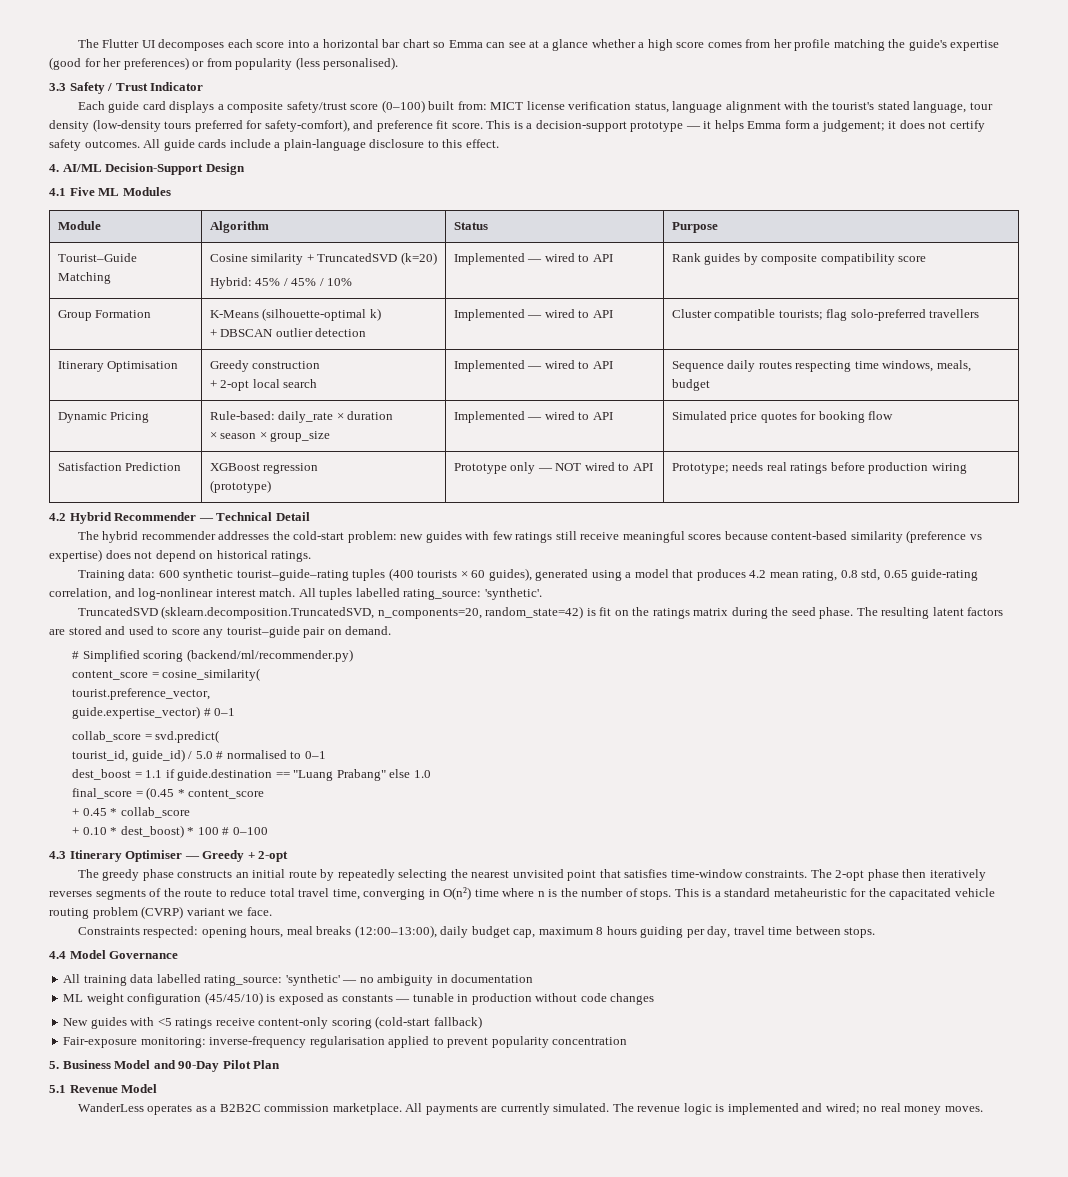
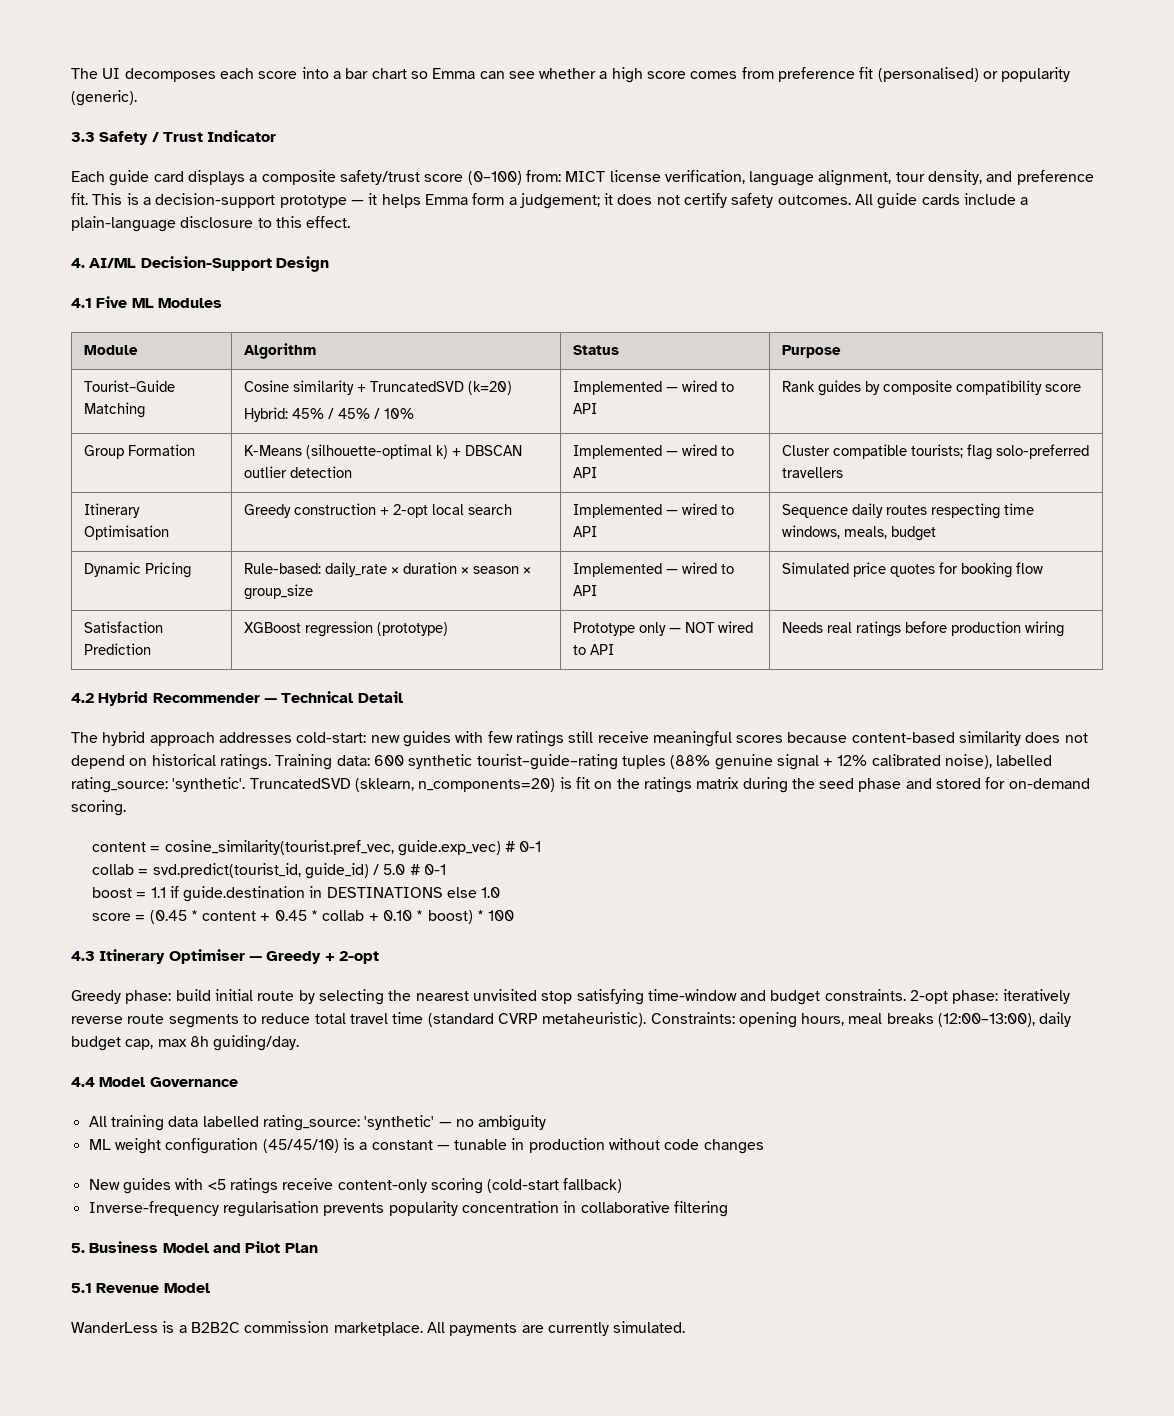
- The Flutter UI decomposes each score into a horizontal bar chart so Emma can see at a glance whether a high score comes from her profile matching the guide's expertise (good for her preferences) or from popularity (less personalised).
+ The UI decomposes each score into a bar chart so Emma can see whether a high score comes from preference fit (personalised) or popularity (generic).
- Each guide card displays a composite safety/trust score (0–100) built from: MICT license verification status, language alignment with the tourist's stated language, tour density (low-density tours preferred for safety-comfort), and preference fit score.
+ Each guide card displays a composite safety/trust score (0–100) from: MICT license verification, language alignment, tour density, and preference fit.
- Group Formation | K-Means (silhouette-optimal k)
- + DBSCAN outlier detection | Implemented — wired to API | Cluster compatible tourists; flag solo-preferred travellers
+ Group Formation | K-Means (silhouette-optimal k) + DBSCAN outlier detection | Implemented — wired to API | Cluster compatible tourists; flag solo-preferred travellers
- Itinerary Optimisation | Greedy construction
- + 2-opt local search | Implemented — wired to API | Sequence daily routes respecting time windows, meals, budget
+ Itinerary Optimisation | Greedy construction + 2-opt local search | Implemented — wired to API | Sequence daily routes respecting time windows, meals, budget
- Dynamic Pricing | Rule-based: daily_rate × duration
- × season × group_size | Implemented — wired to API | Simulated price quotes for booking flow
+ Dynamic Pricing | Rule-based: daily_rate × duration × season × group_size | Implemented — wired to API | Simulated price quotes for booking flow
- Satisfaction Prediction | XGBoost regression
- (prototype) | Prototype only — NOT wired to API | Prototype; needs real ratings before production wiring
+ Satisfaction Prediction | XGBoost regression (prototype) | Prototype only — NOT wired to API | Needs real ratings before production wiring
- The hybrid recommender addresses the cold-start problem: new guides with few ratings still receive meaningful scores because content-based similarity (preference vs expertise) does not depend on historical ratings.
- Training data: 600 synthetic tourist–guide–rating tuples (400 tourists × 60 guides), generated using a model that produces 4.2 mean rating, 0.8 std, 0.65 guide-rating correlation, and log-nonlinear interest match. All tuples labelled rating_source: 'synthetic'.
- TruncatedSVD (sklearn.decomposition.TruncatedSVD, n_components=20, random_state=42) is fit on the ratings matrix during the seed phase. The resulting latent factors are stored and used to score any tourist–guide pair on demand.
- # Simplified scoring (backend/ml/recommender.py)
- content_score = cosine_similarity(
- tourist.preference_vector,
- guide.expertise_vector) # 0–1
- collab_score = svd.predict(
- tourist_id, guide_id) / 5.0 # normalised to 0–1
- dest_boost = 1.1 if guide.destination == "Luang Prabang" else 1.0
+ The hybrid approach addresses cold-start: new guides with few ratings still receive meaningful scores because content-based similarity does not depend on historical ratings. Training data: 600 synthetic tourist–guide–rating tuples (88% genuine signal + 12% calibrated noise), labelled rating_source: 'synthetic'. TruncatedSVD (sklearn, n_components=20) is fit on the ratings matrix during the seed phase and stored for on-demand scoring.
+ content = cosine_similarity(tourist.pref_vec, guide.exp_vec) # 0-1
+ collab = svd.predict(tourist_id, guide_id) / 5.0 # 0-1
+ boost = 1.1 if guide.destination in DESTINATIONS else 1.0
- final_score = (0.45 * content_score
- + 0.45 * collab_score
- + 0.10 * dest_boost) * 100 # 0–100
+ score = (0.45 * content + 0.45 * collab + 0.10 * boost) * 100
- The greedy phase constructs an initial route by repeatedly selecting the nearest unvisited point that satisfies time-window constraints. The 2-opt phase then iteratively reverses segments of the route to reduce total travel time, converging in O(n²) time where n is the number of stops. This is a standard metaheuristic for the capacitated vehicle routing problem (CVRP) variant we face.
- Constraints respected: opening hours, meal breaks (12:00–13:00), daily budget cap, maximum 8 hours guiding per day, travel time between stops.
+ Greedy phase: build initial route by selecting the nearest unvisited stop satisfying time-window and budget constraints. 2-opt phase: iteratively reverse route segments to reduce total travel time (standard CVRP metaheuristic). Constraints: opening hours, meal breaks (12:00–13:00), daily budget cap, max 8h guiding/day.
- All training data labelled rating_source: 'synthetic' — no ambiguity in documentation
+ All training data labelled rating_source: 'synthetic' — no ambiguity
- ML weight configuration (45/45/10) is exposed as constants — tunable in production without code changes
+ ML weight configuration (45/45/10) is a constant — tunable in production without code changes
- Fair-exposure monitoring: inverse-frequency regularisation applied to prevent popularity concentration
+ Inverse-frequency regularisation prevents popularity concentration in collaborative filtering
- 5. Business Model and 90-Day Pilot Plan
+ 5. Business Model and Pilot Plan
- WanderLess operates as a B2B2C commission marketplace.
+ WanderLess is a B2B2C commission marketplace.
- The revenue logic is implemented and wired; no real money moves.

